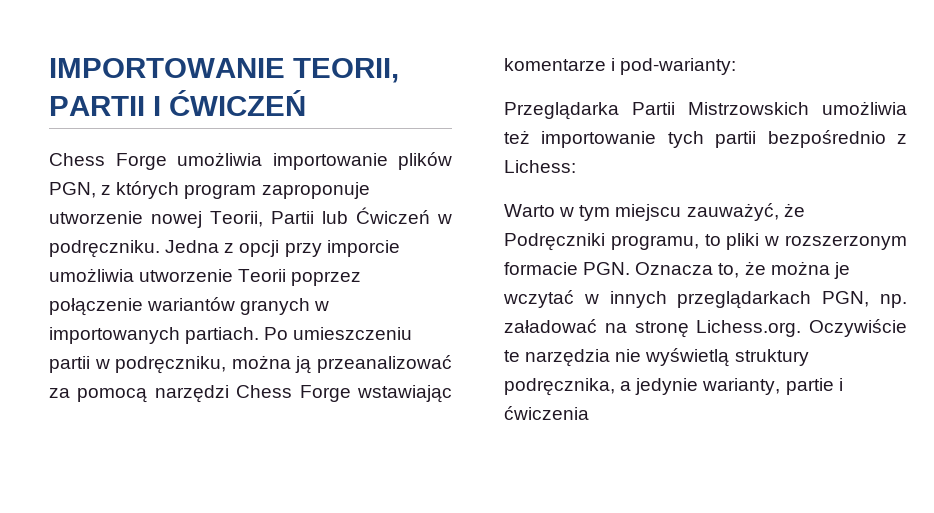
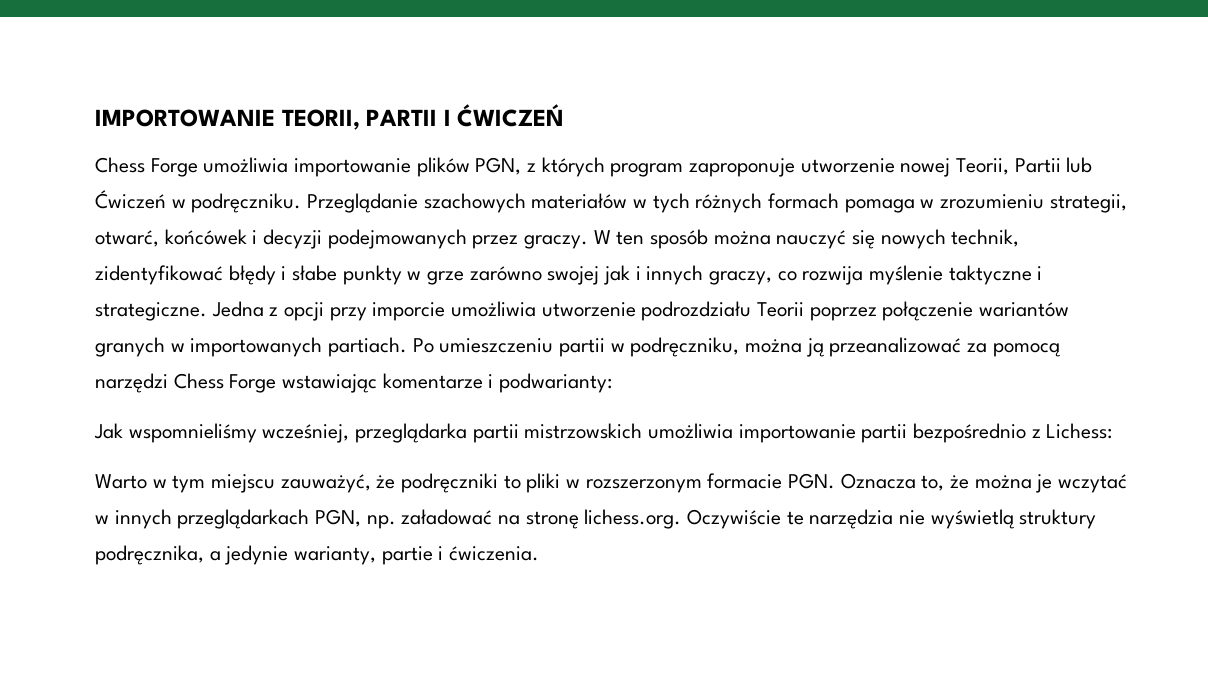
+ Przeglądanie szachowych materiałów w tych różnych formach pomaga w zrozumieniu strategii, otwarć, końcówek i decyzji podejmowanych przez graczy. W ten sposób można nauczyć się nowych technik, zidentyfikować błędy i słabe punkty w grze zarówno swojej jak i innych graczy, co rozwija myślenie taktyczne i strategiczne.
- Jedna z opcji przy imporcie umożliwia utworzenie Teorii poprzez połączenie wariantów granych w importowanych partiach.
+ Jedna z opcji przy imporcie umożliwia utworzenie podrozdziału Teorii poprzez połączenie wariantów granych w importowanych partiach.
- Po umieszczeniu partii w podręczniku, można ją przeanalizować za pomocą narzędzi Chess Forge wstawiając komentarze i pod-warianty:
- Przeglądarka Partii Mistrzowskich umożliwia też importowanie tych partii bezpośrednio z Lichess:
+ Po umieszczeniu partii w podręczniku, można ją przeanalizować za pomocą narzędzi Chess Forge wstawiając komentarze i podwarianty:
+ Jak wspomnieliśmy wcześniej, przeglądarka partii mistrzowskich umożliwia importowanie partii bezpośrednio z Lichess:
- Warto w tym miejscu zauważyć, że Podręczniki programu, to pliki w rozszerzonym formacie PGN. Oznacza to, że można je wczytać w innych przeglądarkach PGN, np. załadować na stronę Lichess.org. Oczywiście te narzędzia nie wyświetlą struktury podręcznika, a jedynie warianty, partie i ćwiczenia
+ Warto w tym miejscu zauważyć, że podręczniki to pliki w rozszerzonym formacie PGN. Oznacza to, że można je wczytać w innych przeglądarkach PGN, np. załadować na stronę lichess.org. Oczywiście te narzędzia nie wyświetlą struktury podręcznika, a jedynie warianty, partie i ćwiczenia.

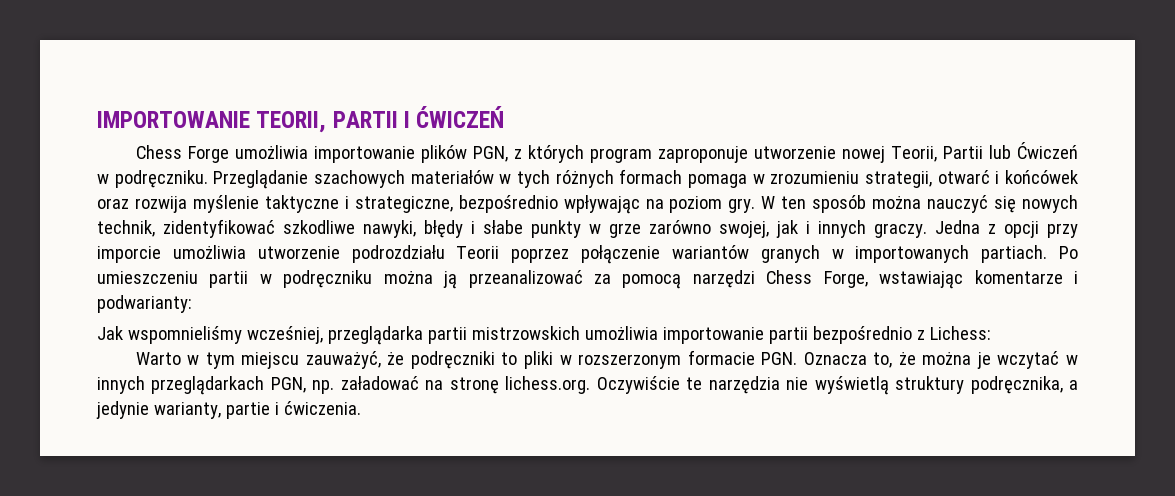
- Przeglądanie szachowych materiałów w tych różnych formach pomaga w zrozumieniu strategii, otwarć, końcówek i decyzji podejmowanych przez graczy.
+ Przeglądanie szachowych materiałów w tych różnych formach pomaga w zrozumieniu strategii, otwarć i końcówek oraz rozwija myślenie taktyczne i strategiczne, bezpośrednio wpływając na poziom gry.
- W ten sposób można nauczyć się nowych technik, zidentyfikować błędy i słabe punkty w grze zarówno swojej jak i innych graczy, co rozwija myślenie taktyczne i strategiczne.
+ W ten sposób można nauczyć się nowych technik, zidentyfikować szkodliwe nawyki, błędy i słabe punkty w grze zarówno swojej, jak i innych graczy.
- Po umieszczeniu partii w podręczniku, można ją przeanalizować za pomocą narzędzi Chess Forge wstawiając komentarze i podwarianty:
+ Po umieszczeniu partii w podręczniku można ją przeanalizować za pomocą narzędzi Chess Forge, wstawiając komentarze i podwarianty:

